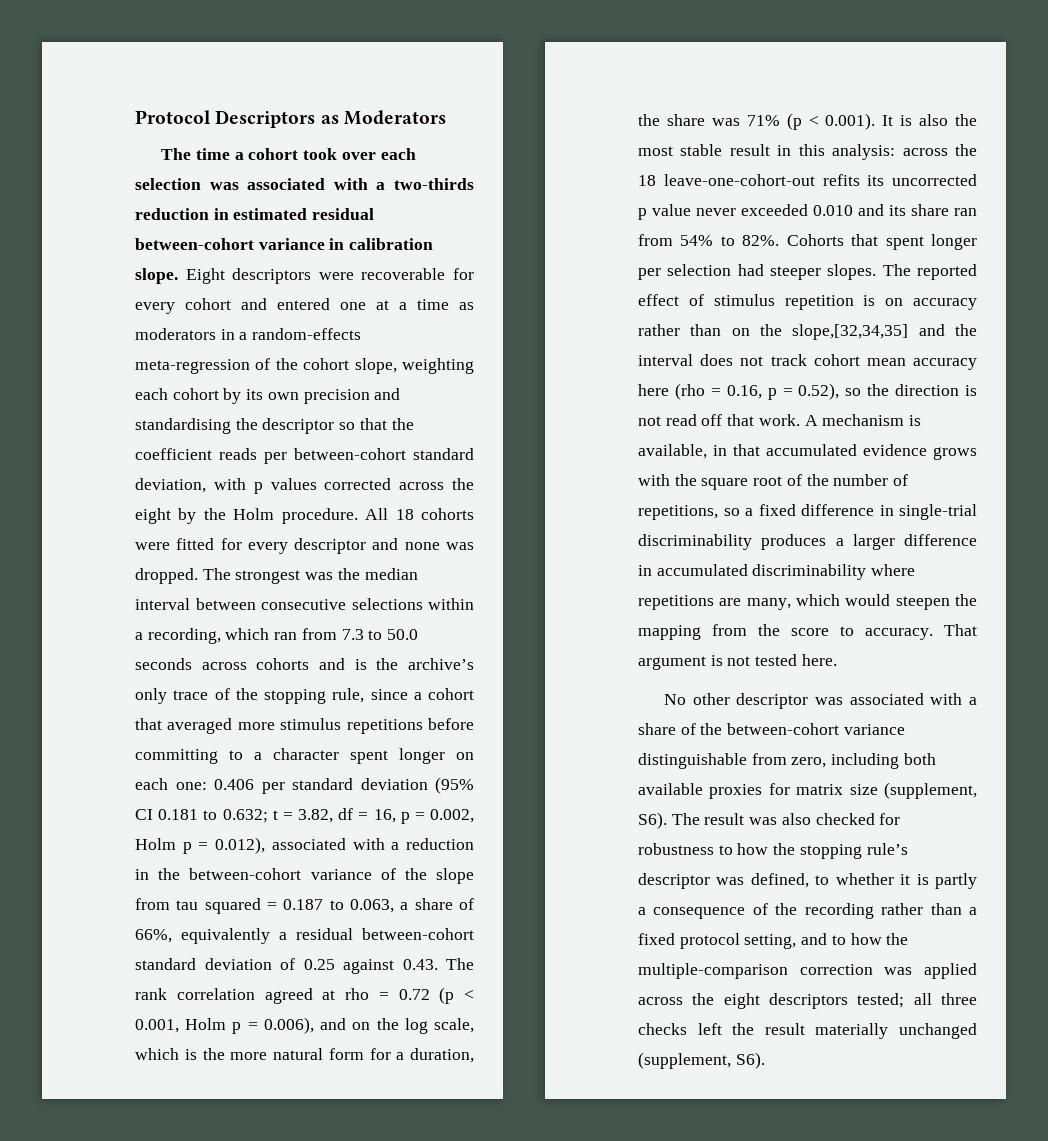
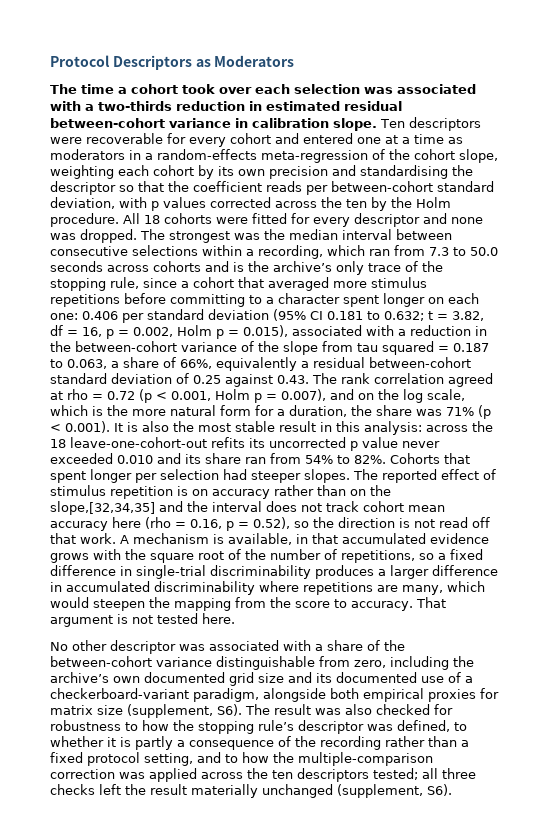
- Eight descriptors were recoverable for every cohort and entered one at a time as moderators in a random-effects meta-regression of the cohort slope, weighting each cohort by its own precision and standardising the descriptor so that the coefficient reads per between-cohort standard deviation, with p values corrected across the eight by the Holm procedure.
+ Ten descriptors were recoverable for every cohort and entered one at a time as moderators in a random-effects meta-regression of the cohort slope, weighting each cohort by its own precision and standardising the descriptor so that the coefficient reads per between-cohort standard deviation, with p values corrected across the ten by the Holm procedure.
- t = 3.82, df = 16, p = 0.002, Holm p = 0.012), associated with a reduction in the between-cohort variance of the slope from tau squared = 0.187 to 0.063, a share of 66%, equivalently a residual between-cohort standard deviation of 0.25 against 0.43. The rank correlation agreed at rho = 0.72 (p < 0.001, Holm p = 0.006), and on the log scale, which is the more natural form for a duration, the share was 71% (p < 0.001). It is also the most stable result in this analysis:
+ t = 3.82, df = 16, p = 0.002, Holm p = 0.015), associated with a reduction in the between-cohort variance of the slope from tau squared = 0.187 to 0.063, a share of 66%, equivalently a residual between-cohort standard deviation of 0.25 against 0.43. The rank correlation agreed at rho = 0.72 (p < 0.001, Holm p = 0.007), and on the log scale, which is the more natural form for a duration, the share was 71% (p < 0.001). It is also the most stable result in this analysis:
- No other descriptor was associated with a share of the between-cohort variance distinguishable from zero, including both available proxies for matrix size (supplement, S6). The result was also checked for robustness to how the stopping rule’s descriptor was defined, to whether it is partly a consequence of the recording rather than a fixed protocol setting, and to how the multiple-comparison correction was applied across the eight descriptors tested;
+ No other descriptor was associated with a share of the between-cohort variance distinguishable from zero, including the archive’s own documented grid size and its documented use of a checkerboard-variant paradigm, alongside both empirical proxies for matrix size (supplement, S6). The result was also checked for robustness to how the stopping rule’s descriptor was defined, to whether it is partly a consequence of the recording rather than a fixed protocol setting, and to how the multiple-comparison correction was applied across the ten descriptors tested;

